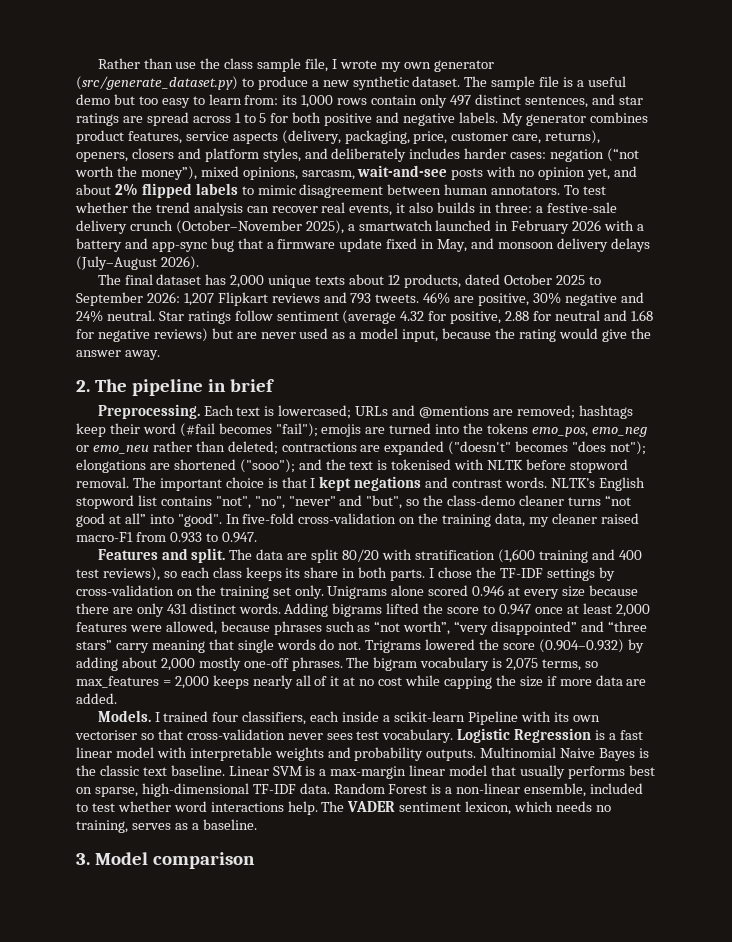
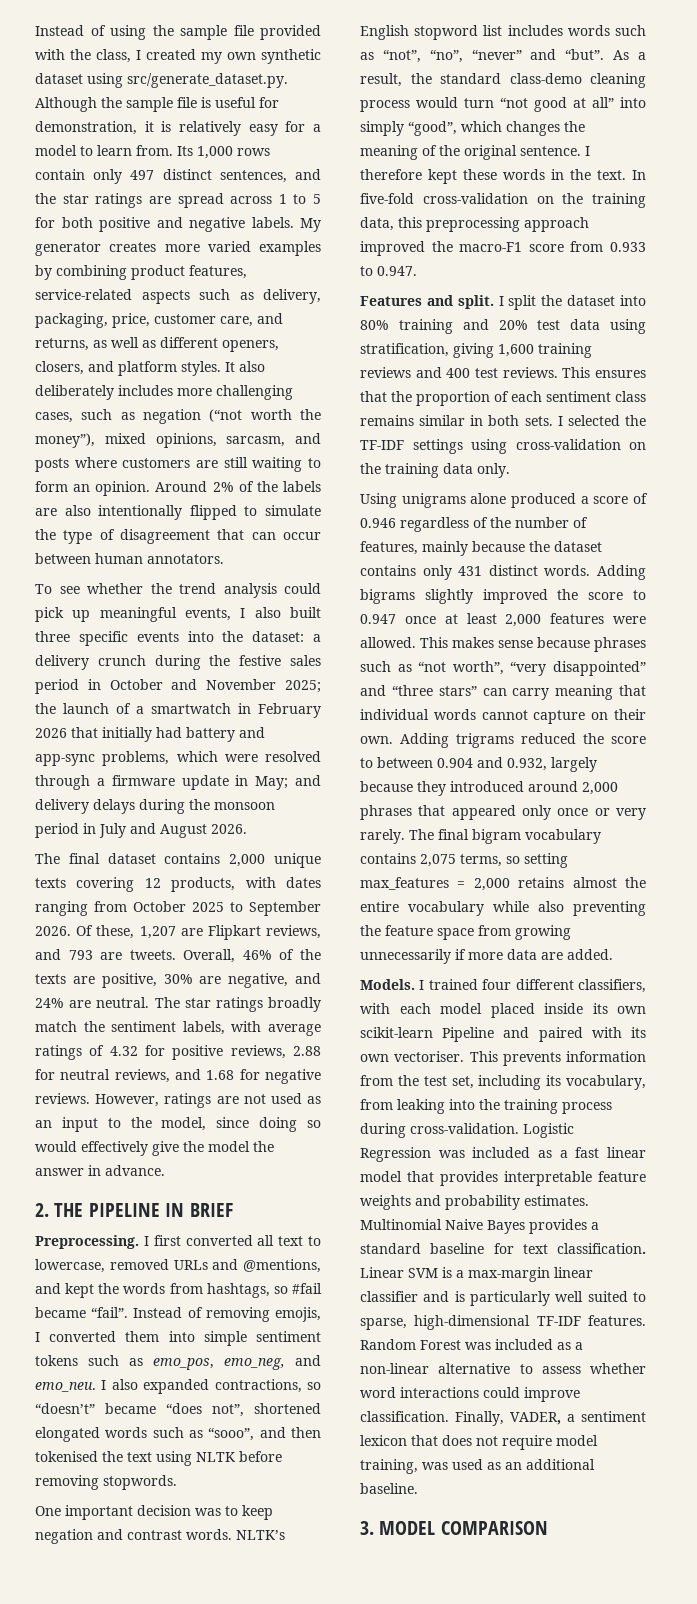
- Rather than use the class sample file, I wrote my own generator (src/generate_dataset.py) to produce a new synthetic dataset. The sample file is a useful demo but too easy to learn from: its 1,000 rows contain only 497 distinct sentences, and star ratings are spread across 1 to 5 for both positive and negative labels.
+ Instead of using the sample file provided with the class, I created my own synthetic dataset using src/generate_dataset.py. Although the sample file is useful for demonstration, it is relatively easy for a model to learn from. Its 1,000 rows contain only 497 distinct sentences, and the star ratings are spread across 1 to 5 for both positive and negative labels.
- My generator combines product features, service aspects (delivery, packaging, price, customer care, returns), openers, closers and platform styles, and deliberately includes harder cases: negation (“not worth the money”), mixed opinions, sarcasm, wait-and-see posts with no opinion yet, and about 2% flipped labels to mimic disagreement between human annotators. To test whether the trend analysis can recover real events, it also builds in three: a festive-sale delivery crunch (October–November 2025), a smartwatch launched in February 2026 with a battery and app-sync bug that a firmware update fixed in May, and monsoon delivery delays (July–August 2026).
+ My generator creates more varied examples by combining product features, service-related aspects such as delivery, packaging, price, customer care, and returns, as well as different openers, closers, and platform styles. It also deliberately includes more challenging cases, such as negation (“not worth the money”), mixed opinions, sarcasm, and posts where customers are still waiting to form an opinion. Around 2% of the labels are also intentionally flipped to simulate the type of disagreement that can occur between human annotators.
+ To see whether the trend analysis could pick up meaningful events, I also built three specific events into the dataset: a delivery crunch during the festive sales period in October and November 2025; the launch of a smartwatch in February 2026 that initially had battery and app-sync problems, which were resolved through a firmware update in May; and delivery delays during the monsoon period in July and August 2026.
- The final dataset has 2,000 unique texts about 12 products, dated October 2025 to September 2026: 1,207 Flipkart reviews and 793 tweets. 46% are positive, 30% negative and 24% neutral. Star ratings follow sentiment (average 4.32 for positive, 2.88 for neutral and 1.68 for negative reviews) but are never used as a model input, because the rating would give the answer away.
- 2. The pipeline in brief
- Preprocessing. Each text is lowercased; URLs and @mentions are removed; hashtags keep their word (#fail becomes "fail"); emojis are turned into the tokens emo_pos, emo_neg or emo_neu rather than deleted; contractions are expanded ("doesn't" becomes "does not"); elongations are shortened ("sooo"); and the text is tokenised with NLTK before stopword removal. The important choice is that I kept negations and contrast words.
+ The final dataset contains 2,000 unique texts covering 12 products, with dates ranging from October 2025 to September 2026. Of these, 1,207 are Flipkart reviews, and 793 are tweets. Overall, 46% of the texts are positive, 30% are negative, and 24% are neutral. The star ratings broadly match the sentiment labels, with average ratings of 4.32 for positive reviews, 2.88 for neutral reviews, and 1.68 for negative reviews. However, ratings are not used as an input to the model, since doing so would effectively give the model the answer in advance.
+ 2. THE PIPELINE IN BRIEF
+ Preprocessing. I first converted all text to lowercase, removed URLs and @mentions, and kept the words from hashtags, so #fail became “fail”. Instead of removing emojis, I converted them into simple sentiment tokens such as emo_pos, emo_neg, and emo_neu. I also expanded contractions, so “doesn’t” became “does not”, shortened elongated words such as “sooo”, and then tokenised the text using NLTK before removing stopwords.
+ One important decision was to keep negation and contrast words.
- NLTK’s English stopword list contains "not", "no", "never" and "but", so the class-demo cleaner turns “not good at all” into "good".
+ NLTK’s English stopword list includes words such as “not”, “no”, “never” and “but”. As a result, the standard class-demo cleaning process would turn “not good at all” into simply “good”, which changes the meaning of the original sentence. I therefore kept these words in the text.
- In five-fold cross-validation on the training data, my cleaner raised macro-F1 from 0.933 to 0.947.
+ In five-fold cross-validation on the training data, this preprocessing approach improved the macro-F1 score from 0.933 to 0.947.
- The data are split 80/20 with stratification (1,600 training and 400 test reviews), so each class keeps its share in both parts. I chose the TF-IDF settings by cross-validation on the training set only. Unigrams alone scored 0.946 at every size because there are only 431 distinct words.
+ I split the dataset into 80% training and 20% test data using stratification, giving 1,600 training reviews and 400 test reviews. This ensures that the proportion of each sentiment class remains similar in both sets. I selected the TF-IDF settings using cross-validation on the training data only.
+ Using unigrams alone produced a score of 0.946 regardless of the number of features, mainly because the dataset contains only 431 distinct words.
- Adding bigrams lifted the score to 0.947 once at least 2,000 features were allowed, because phrases such as “not worth”, “very disappointed” and “three stars” carry meaning that single words do not. Trigrams lowered the score (0.904–0.932) by adding about 2,000 mostly one-off phrases. The bigram vocabulary is 2,075 terms, so max_features = 2,000 keeps nearly all of it at no cost while capping the size if more data are added.
+ Adding bigrams slightly improved the score to 0.947 once at least 2,000 features were allowed. This makes sense because phrases such as “not worth”, “very disappointed” and “three stars” can carry meaning that individual words cannot capture on their own. Adding trigrams reduced the score to between 0.904 and 0.932, largely because they introduced around 2,000 phrases that appeared only once or very rarely. The final bigram vocabulary contains 2,075 terms, so setting max_features = 2,000 retains almost the entire vocabulary while also preventing the feature space from growing unnecessarily if more data are added.
- I trained four classifiers, each inside a scikit-learn Pipeline with its own vectoriser so that cross-validation never sees test vocabulary. Logistic Regression is a fast linear model with interpretable weights and probability outputs.
+ I trained four different classifiers, with each model placed inside its own scikit-learn Pipeline and paired with its own vectoriser. This prevents information from the test set, including its vocabulary, from leaking into the training process during cross-validation. Logistic Regression was included as a fast linear model that provides interpretable feature weights and probability estimates.
- Multinomial Naive Bayes is the classic text baseline.
+ Multinomial Naive Bayes provides a standard baseline for text classification.
- Linear SVM is a max-margin linear model that usually performs best on sparse, high-dimensional TF-IDF data.
+ Linear SVM is a max-margin linear classifier and is particularly well suited to sparse, high-dimensional TF-IDF features.
- Random Forest is a non-linear ensemble, included to test whether word interactions help. The VADER sentiment lexicon, which needs no training, serves as a baseline.
+ Random Forest was included as a non-linear alternative to assess whether word interactions could improve classification. Finally, VADER, a sentiment lexicon that does not require model training, was used as an additional baseline.
- 3. Model comparison
+ 3. MODEL COMPARISON

